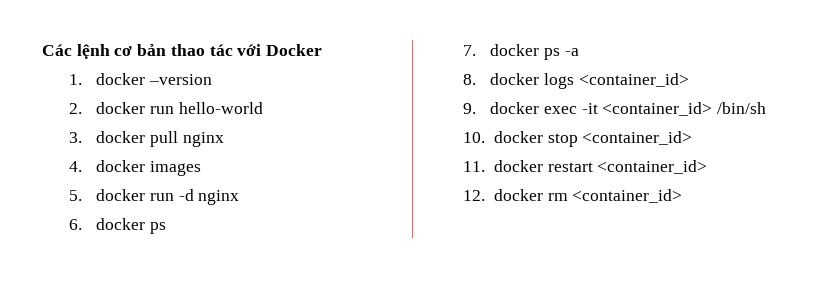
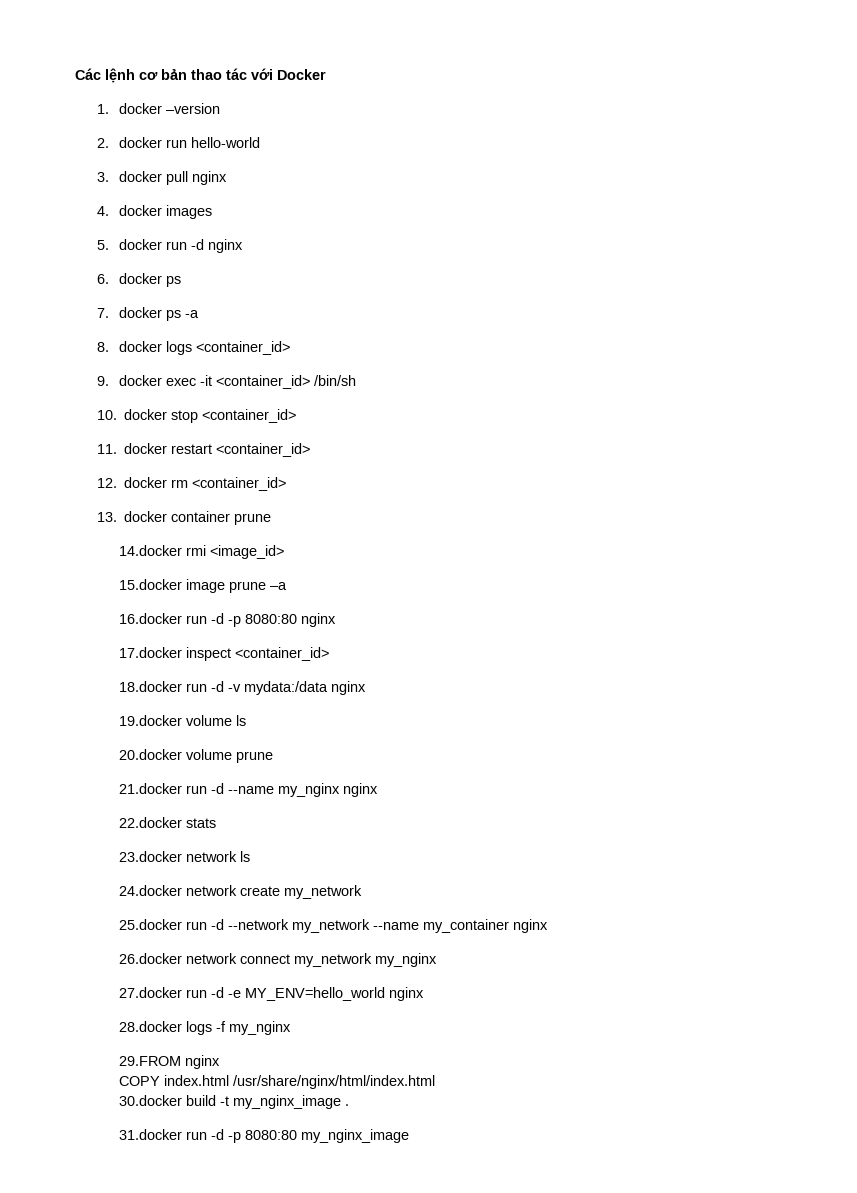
+ 13. docker container prune
+ 14.docker rmi <image_id>
+ 15.docker image prune –a
+ 16.docker run -d -p 8080:80 nginx
+ 17.docker inspect <container_id>
+ 18.docker run -d -v mydata:/data nginx
+ 19.docker volume ls
+ 20.docker volume prune
+ 21.docker run -d --name my_nginx nginx
+ 22.docker stats
+ 23.docker network ls
+ 24.docker network create my_network
+ 25.docker run -d --network my_network --name my_container nginx
+ 26.docker network connect my_network my_nginx
+ 27.docker run -d -e MY_ENV=hello_world nginx
+ 28.docker logs -f my_nginx
+ 29.FROM nginx
+ COPY index.html /usr/share/nginx/html/index.html
+ 30.docker build -t my_nginx_image .
+ 31.docker run -d -p 8080:80 my_nginx_image

